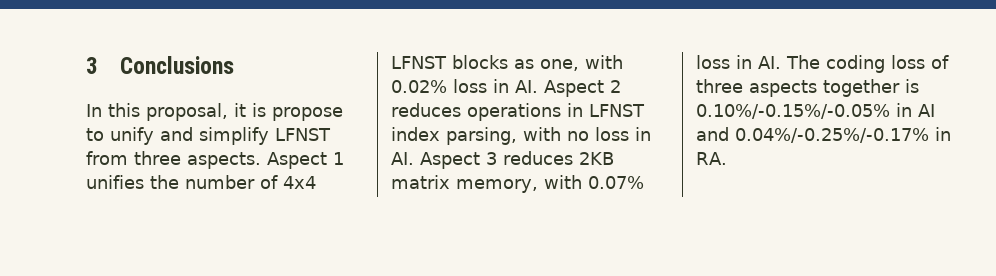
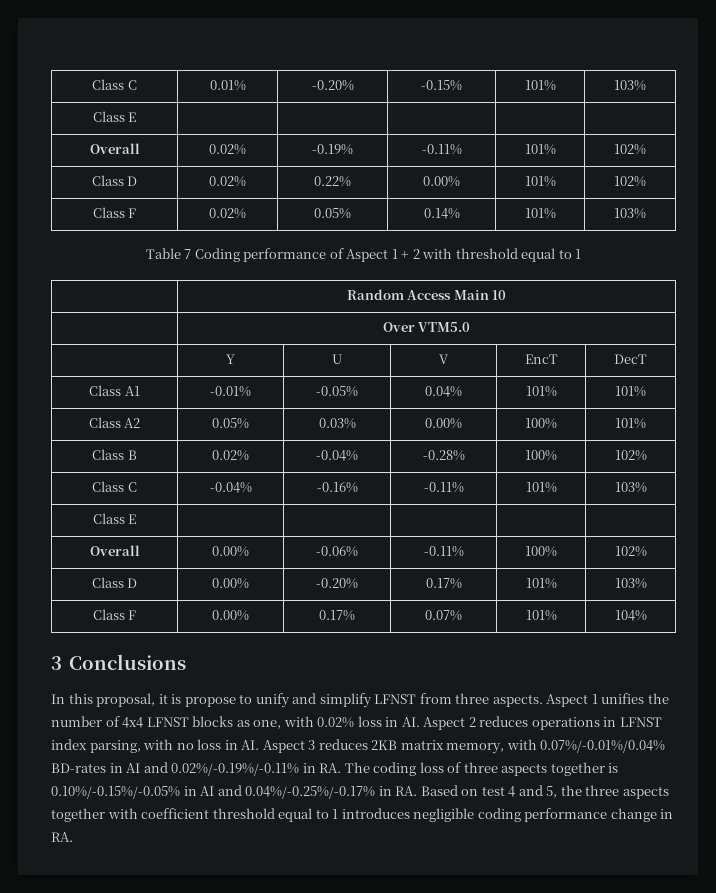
+ Class C | 0.01% | -0.20% | -0.15% | 101% | 103%
+ Class E | | | | |
+ Overall | 0.02% | -0.19% | -0.11% | 101% | 102%
+ Class D | 0.02% | 0.22% | 0.00% | 101% | 102%
+ Class F | 0.02% | 0.05% | 0.14% | 101% | 103%
+ Table 7 Coding performance of Aspect 1 + 2 with threshold equal to 1
+ | Random Access Main 10
+ | Over VTM5.0
+ | Y | U | V | EncT | DecT
+ Class A1 | -0.01% | -0.05% | 0.04% | 101% | 101%
+ Class A2 | 0.05% | 0.03% | 0.00% | 100% | 101%
+ Class B | 0.02% | -0.04% | -0.28% | 100% | 102%
+ Class C | -0.04% | -0.16% | -0.11% | 101% | 103%
+ Class E | | | | |
+ Overall | 0.00% | -0.06% | -0.11% | 100% | 102%
+ Class D | 0.00% | -0.20% | 0.17% | 101% | 103%
+ Class F | 0.00% | 0.17% | 0.07% | 101% | 104%
- Aspect 1 unifies the number of 4x4 LFNST blocks as one, with 0.02% loss in AI. Aspect 2 reduces operations in LFNST index parsing, with no loss in AI. Aspect 3 reduces 2KB matrix memory, with 0.07% loss in AI. The coding loss of three aspects together is 0.10%/-0.15%/-0.05% in AI and 0.04%/-0.25%/-0.17% in RA.
+ Aspect 1 unifies the number of 4x4 LFNST blocks as one, with 0.02% loss in AI. Aspect 2 reduces operations in LFNST index parsing, with no loss in AI. Aspect 3 reduces 2KB matrix memory, with 0.07%/-0.01%/0.04% BD-rates in AI and 0.02%/-0.19%/-0.11% in RA. The coding loss of three aspects together is 0.10%/-0.15%/-0.05% in AI and 0.04%/-0.25%/-0.17% in RA. Based on test 4 and 5, the three aspects together with coefficient threshold equal to 1 introduces negligible coding performance change in RA.

